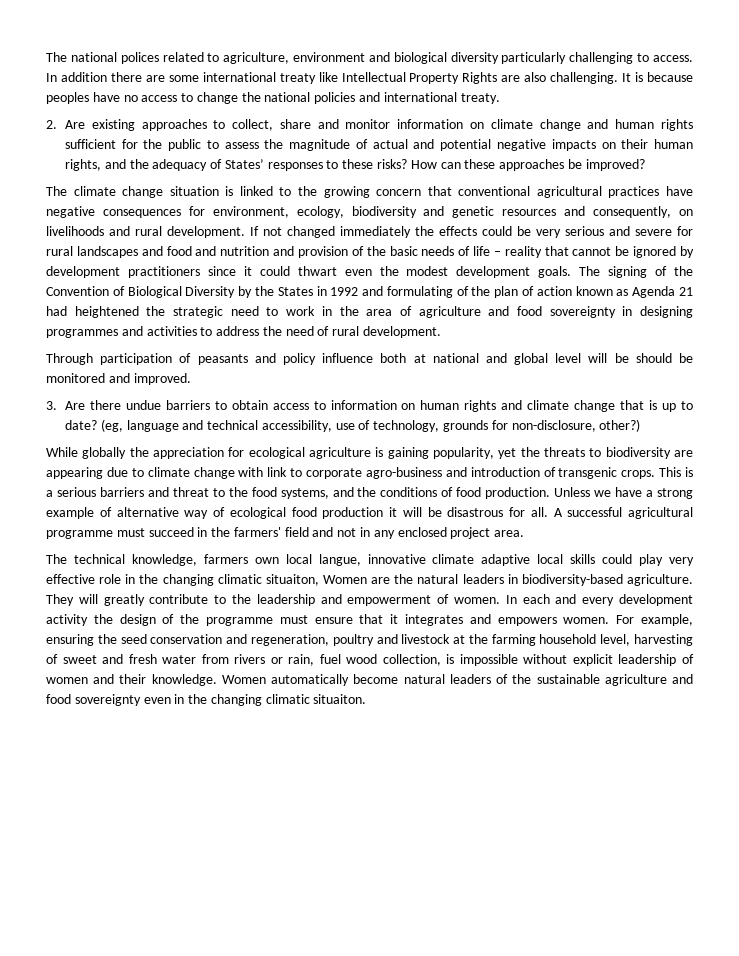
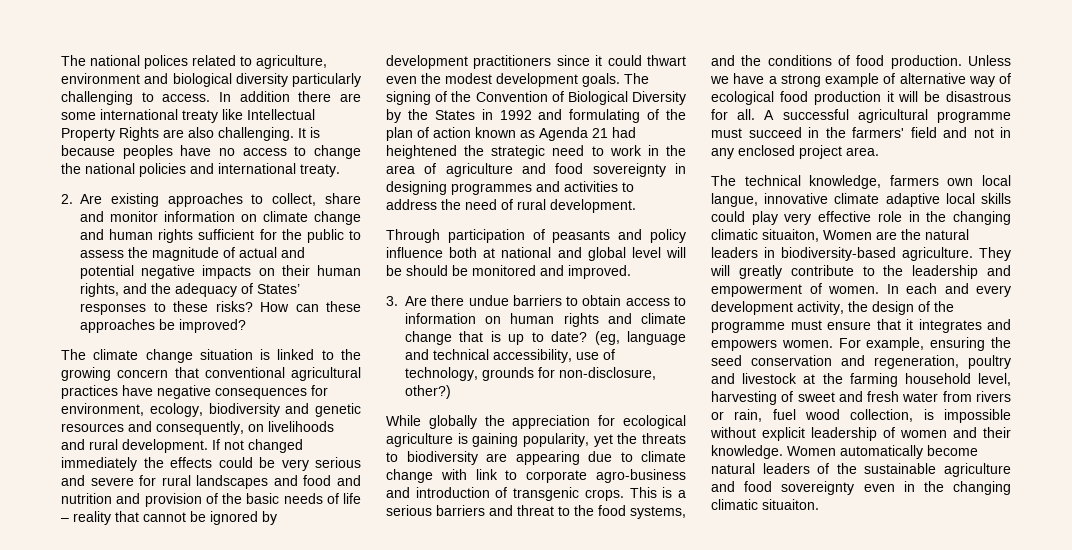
- In each and every development activity the design of the programme must ensure that it integrates and empowers women.
+ In each and every development activity, the design of the programme must ensure that it integrates and empowers women.

